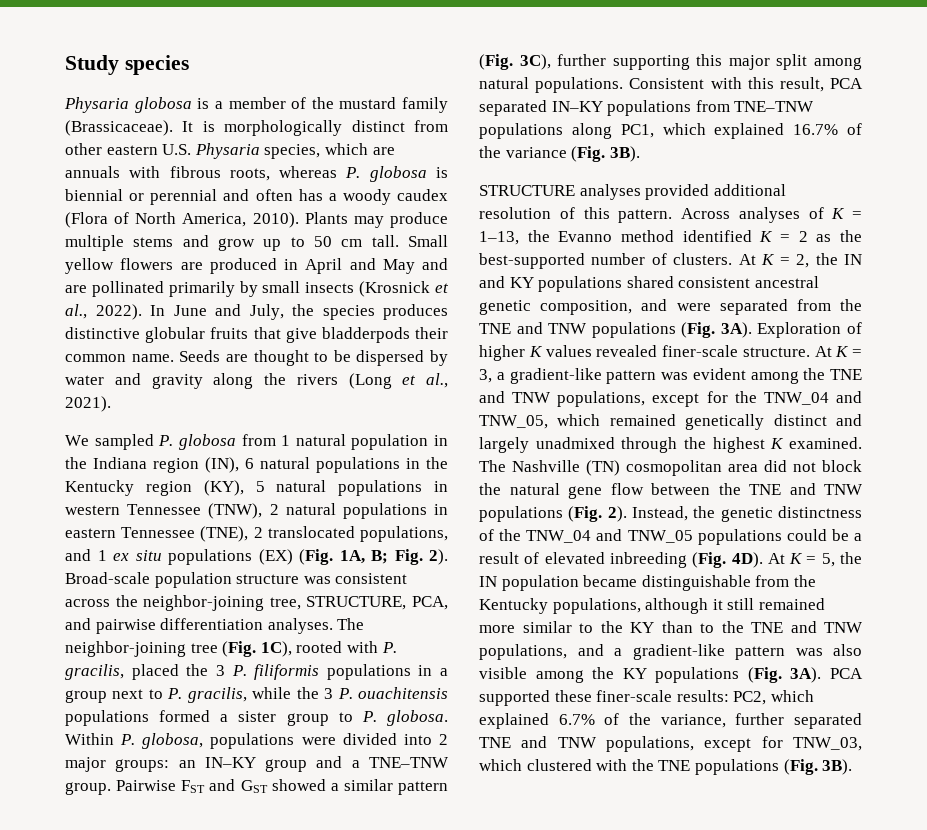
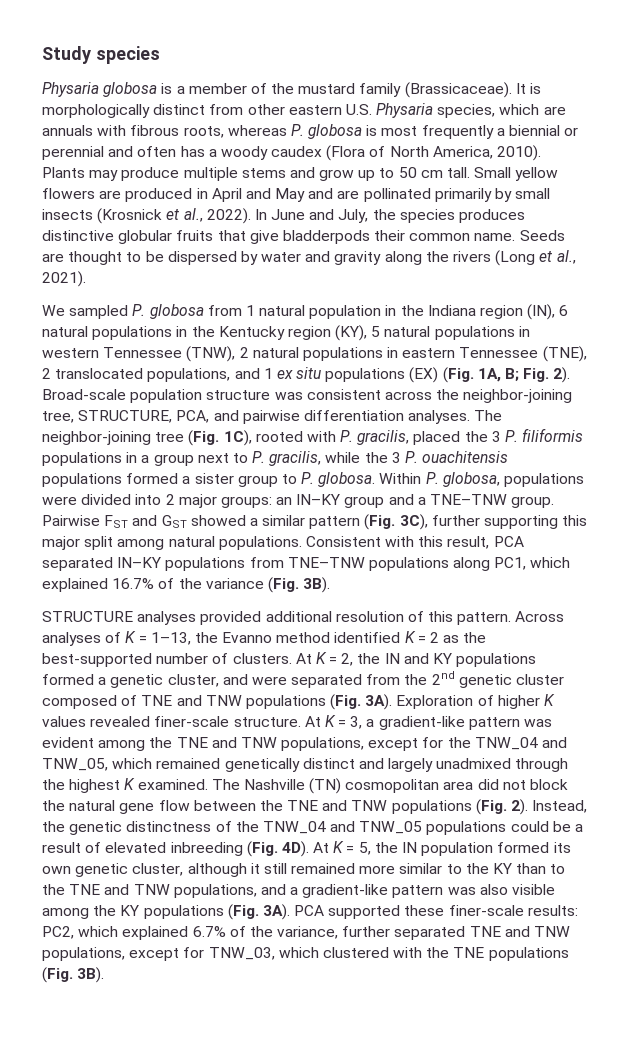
- It is morphologically distinct from other eastern U.S. Physaria species, which are annuals with fibrous roots, whereas P. globosa is biennial or perennial and often has a woody caudex (Flora of North America, 2010).
+ It is morphologically distinct from other eastern U.S. Physaria species, which are annuals with fibrous roots, whereas P. globosa is most frequently a biennial or perennial and often has a woody caudex (Flora of North America, 2010).
- At K = 2, the IN and KY populations shared consistent ancestral genetic composition, and were separated from the TNE and TNW populations (Fig. 3A).
+ At K = 2, the IN and KY populations formed a genetic cluster, and were separated from the 2nd genetic cluster composed of TNE and TNW populations (Fig. 3A).
- At K = 5, the IN population became distinguishable from the Kentucky populations, although it still remained more similar to the KY than to the TNE and TNW populations, and a gradient-like pattern was also visible among the KY populations (Fig. 3A).
+ At K = 5, the IN population formed its own genetic cluster, although it still remained more similar to the KY than to the TNE and TNW populations, and a gradient-like pattern was also visible among the KY populations (Fig. 3A).

